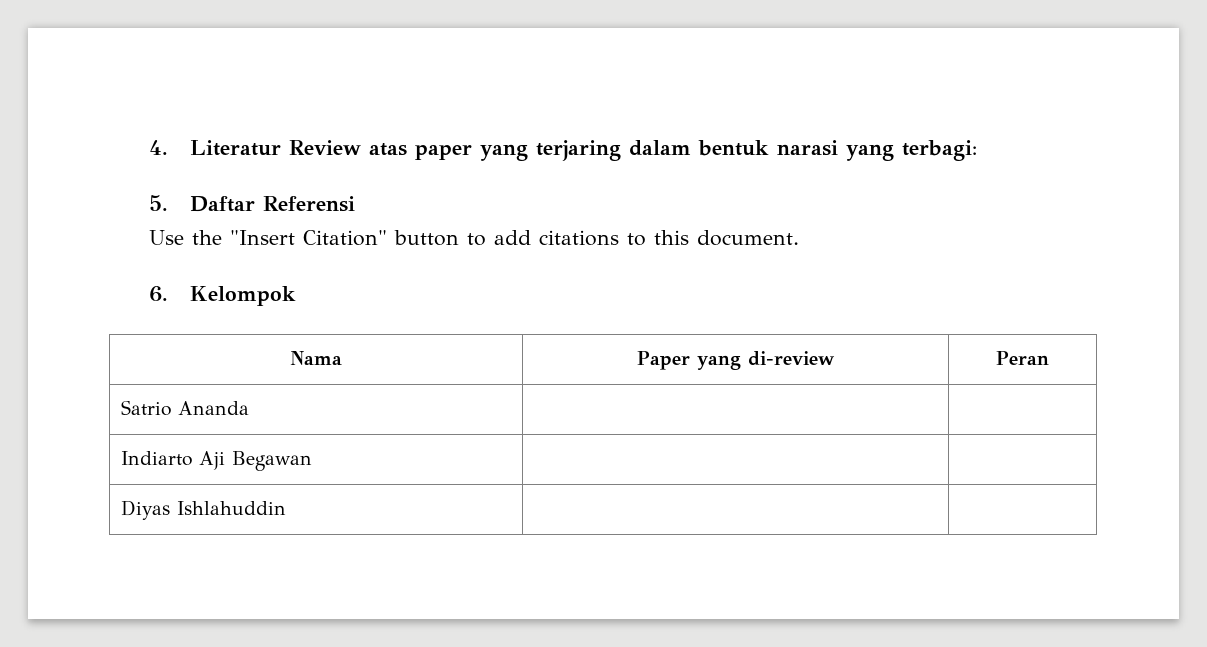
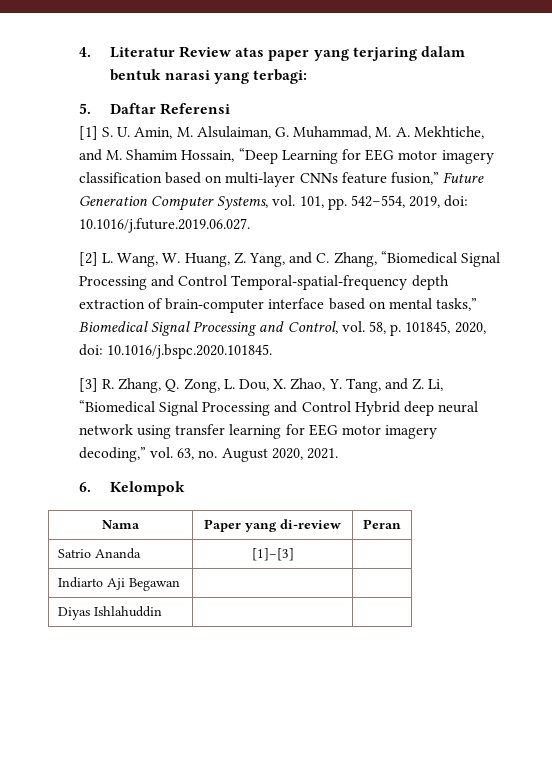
- Use the "Insert Citation" button to add citations to this document.
+ [1] S. U. Amin, M. Alsulaiman, G. Muhammad, M. A. Mekhtiche, and M. Shamim Hossain, “Deep Learning for EEG motor imagery classification based on multi-layer CNNs feature fusion,” Future Generation Computer Systems, vol. 101, pp. 542–554, 2019, doi: 10.1016/j.future.2019.06.027.
+ [2] L. Wang, W. Huang, Z. Yang, and C. Zhang, “Biomedical Signal Processing and Control Temporal-spatial-frequency depth extraction of brain-computer interface based on mental tasks,” Biomedical Signal Processing and Control, vol. 58, p. 101845, 2020, doi: 10.1016/j.bspc.2020.101845.
+ [3] R. Zhang, Q. Zong, L. Dou, X. Zhao, Y. Tang, and Z. Li, “Biomedical Signal Processing and Control Hybrid deep neural network using transfer learning for EEG motor imagery decoding,” vol. 63, no. August 2020, 2021.
- Satrio Ananda | |
+ Satrio Ananda | [1]–[3] |

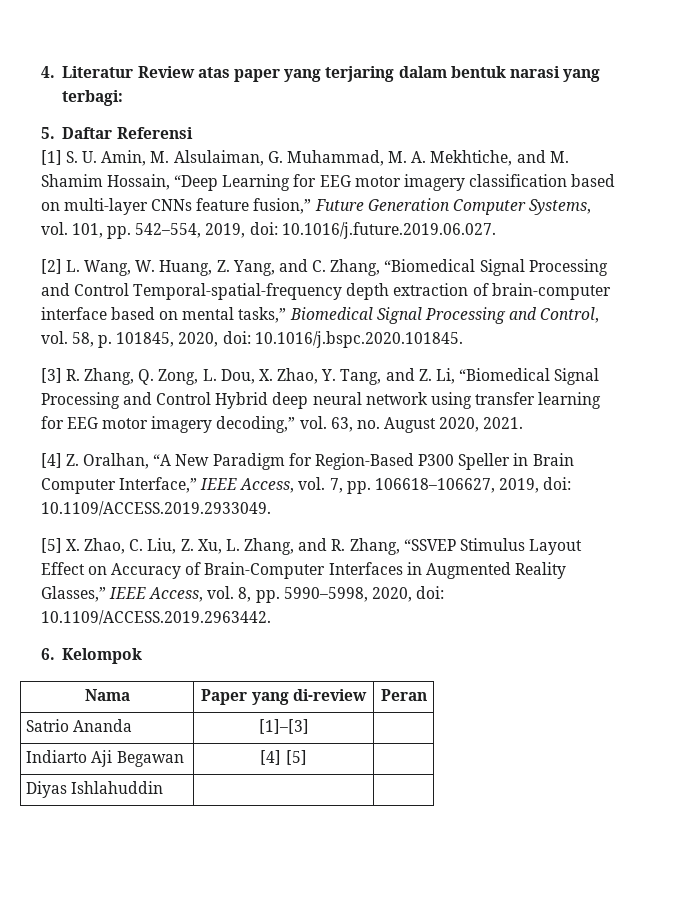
+ [4] Z. Oralhan, “A New Paradigm for Region-Based P300 Speller in Brain Computer Interface,” IEEE Access, vol. 7, pp. 106618–106627, 2019, doi: 10.1109/ACCESS.2019.2933049.
+ [5] X. Zhao, C. Liu, Z. Xu, L. Zhang, and R. Zhang, “SSVEP Stimulus Layout Effect on Accuracy of Brain-Computer Interfaces in Augmented Reality Glasses,” IEEE Access, vol. 8, pp. 5990–5998, 2020, doi: 10.1109/ACCESS.2019.2963442.
- Indiarto Aji Begawan | |
+ Indiarto Aji Begawan | [4] [5] |

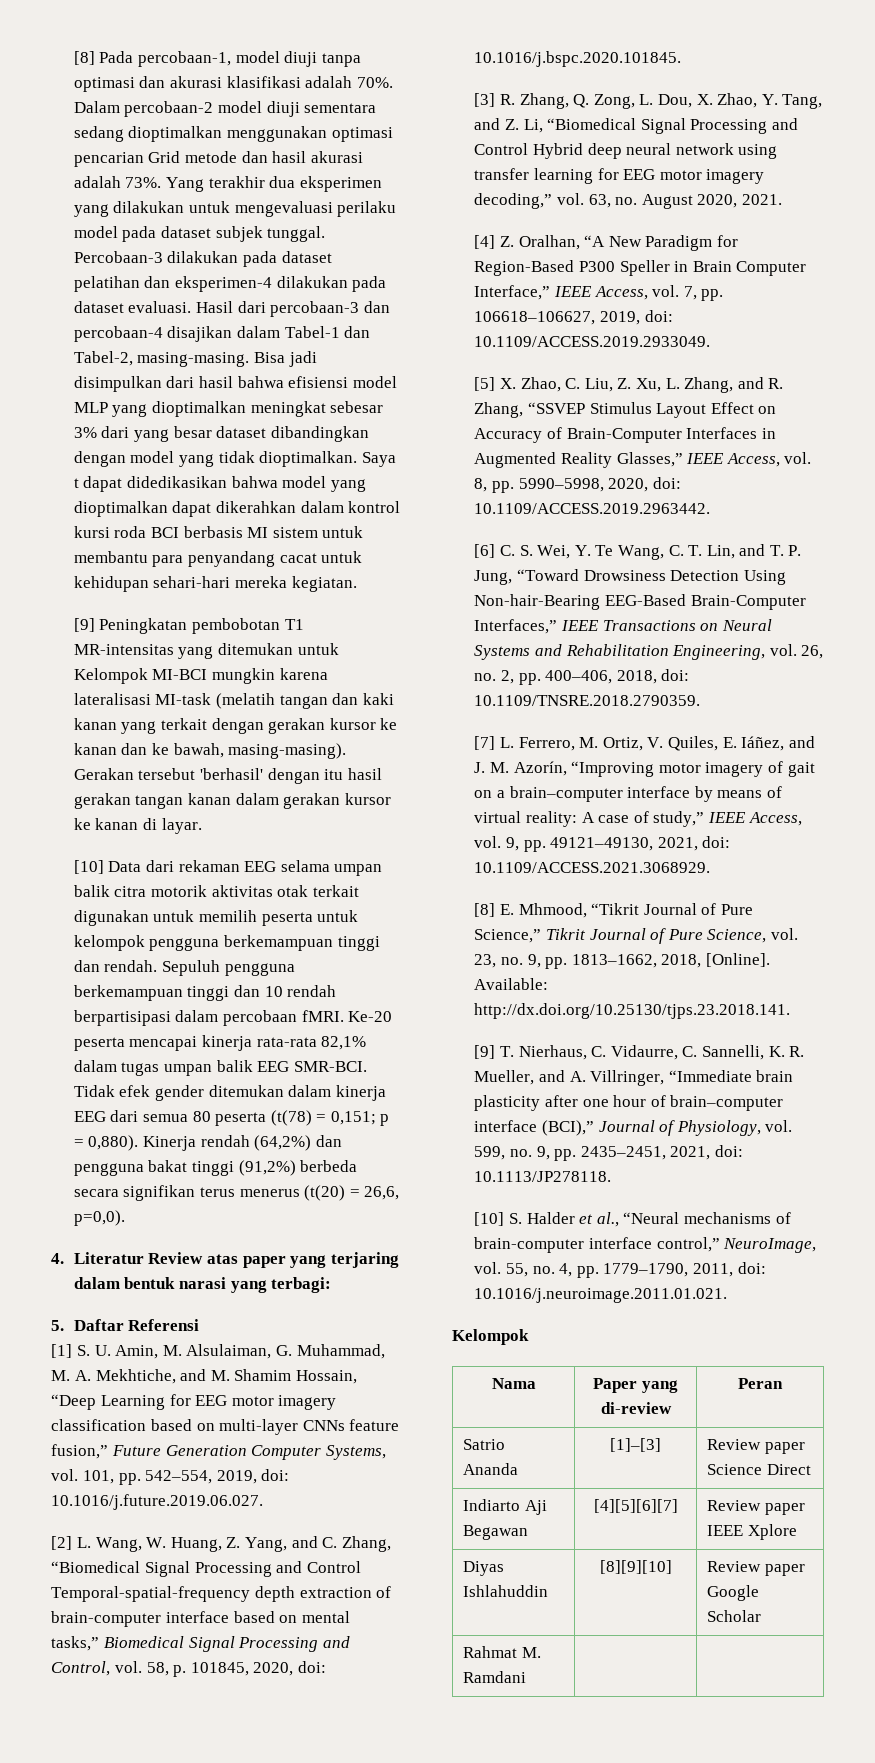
+ [8] Pada percobaan-1, model diuji tanpa optimasi dan akurasi klasifikasi adalah 70%. Dalam percobaan-2 model diuji sementara sedang dioptimalkan menggunakan optimasi pencarian Grid metode dan hasil akurasi adalah 73%. Yang terakhir dua eksperimen yang dilakukan untuk mengevaluasi perilaku model pada dataset subjek tunggal. Percobaan-3 dilakukan pada dataset pelatihan dan eksperimen-4 dilakukan pada dataset evaluasi. Hasil dari percobaan-3 dan percobaan-4 disajikan dalam Tabel-1 dan Tabel-2, masing-masing. Bisa jadi disimpulkan dari hasil bahwa efisiensi model MLP yang dioptimalkan meningkat sebesar 3% dari yang besar dataset dibandingkan dengan model yang tidak dioptimalkan. Saya t dapat didedikasikan bahwa model yang dioptimalkan dapat dikerahkan dalam kontrol kursi roda BCI berbasis MI sistem untuk membantu para penyandang cacat untuk kehidupan sehari-hari mereka kegiatan.
+ [9] Peningkatan pembobotan T1 MR-intensitas yang ditemukan untuk Kelompok MI-BCI mungkin karena lateralisasi MI-task (melatih tangan dan kaki kanan yang terkait dengan gerakan kursor ke kanan dan ke bawah, masing-masing). Gerakan tersebut 'berhasil' dengan itu hasil gerakan tangan kanan dalam gerakan kursor ke kanan di layar.
+ [10] Data dari rekaman EEG selama umpan balik citra motorik aktivitas otak terkait digunakan untuk memilih peserta untuk kelompok pengguna berkemampuan tinggi dan rendah. Sepuluh pengguna berkemampuan tinggi dan 10 rendah berpartisipasi dalam percobaan fMRI. Ke-20 peserta mencapai kinerja rata-rata 82,1% dalam tugas umpan balik EEG SMR-BCI. Tidak efek gender ditemukan dalam kinerja EEG dari semua 80 peserta (t(78) = 0,151; p = 0,880). Kinerja rendah (64,2%) dan pengguna bakat tinggi (91,2%) berbeda secara signifikan terus menerus (t(20) = 26,6, p=0,0).
- 6. Kelompok
+ [6] C. S. Wei, Y. Te Wang, C. T. Lin, and T. P. Jung, “Toward Drowsiness Detection Using Non-hair-Bearing EEG-Based Brain-Computer Interfaces,” IEEE Transactions on Neural Systems and Rehabilitation Engineering, vol. 26, no. 2, pp. 400–406, 2018, doi: 10.1109/TNSRE.2018.2790359.
+ [7] L. Ferrero, M. Ortiz, V. Quiles, E. Iáñez, and J. M. Azorín, “Improving motor imagery of gait on a brain–computer interface by means of virtual reality: A case of study,” IEEE Access, vol. 9, pp. 49121–49130, 2021, doi: 10.1109/ACCESS.2021.3068929.
+ [8] E. Mhmood, “Tikrit Journal of Pure Science,” Tikrit Journal of Pure Science, vol. 23, no. 9, pp. 1813–1662, 2018, [Online]. Available: http://dx.doi.org/10.25130/tjps.23.2018.141.
+ [9] T. Nierhaus, C. Vidaurre, C. Sannelli, K. R. Mueller, and A. Villringer, “Immediate brain plasticity after one hour of brain–computer interface (BCI),” Journal of Physiology, vol. 599, no. 9, pp. 2435–2451, 2021, doi: 10.1113/JP278118.
+ [10] S. Halder et al., “Neural mechanisms of brain-computer interface control,” NeuroImage, vol. 55, no. 4, pp. 1779–1790, 2011, doi: 10.1016/j.neuroimage.2011.01.021.
+ Kelompok
- Satrio Ananda | [1]–[3] |
+ Satrio Ananda | [1]–[3] | Review paper Science Direct
- Indiarto Aji Begawan | [4] [5] |
- Diyas Ishlahuddin | |
+ Indiarto Aji Begawan | [4][5][6][7] | Review paper IEEE Xplore
+ Diyas Ishlahuddin | [8][9][10] | Review paper Google Scholar
+ Rahmat M. Ramdani | |

